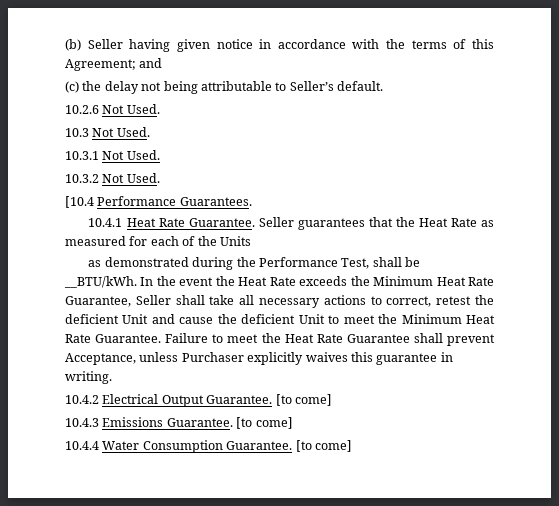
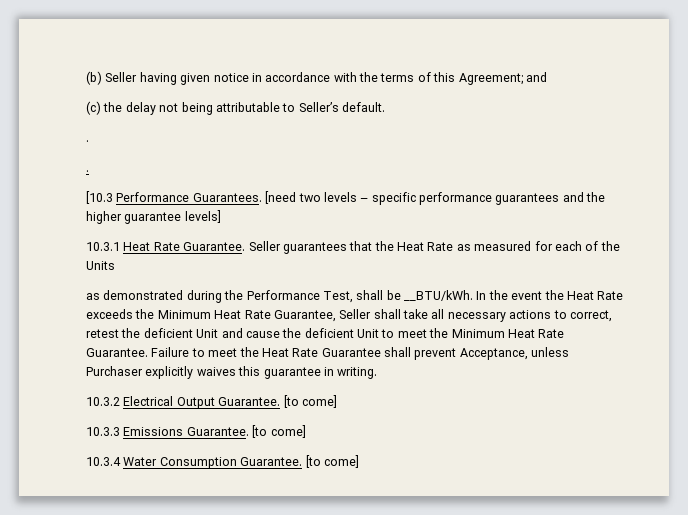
  (c) the delay not being attributable to Seller’s default.
- 10.2.6 Not Used.
- 10.3 Not Used.
- 10.3.1 Not Used.
- 10.3.2 Not Used.
- [10.4 Performance Guarantees.
- 10.4.1 Heat Rate Guarantee.
+ .
+ .
+ [10.3 Performance Guarantees. [need two levels – specific performance guarantees and the higher guarantee levels]
+ 10.3.1 Heat Rate Guarantee.
- 10.4.2 Electrical Output Guarantee.
+ 10.3.2 Electrical Output Guarantee.
- 10.4.3 Emissions Guarantee.
+ 10.3.3 Emissions Guarantee.
- 10.4.4 Water Consumption Guarantee.
+ 10.3.4 Water Consumption Guarantee.

